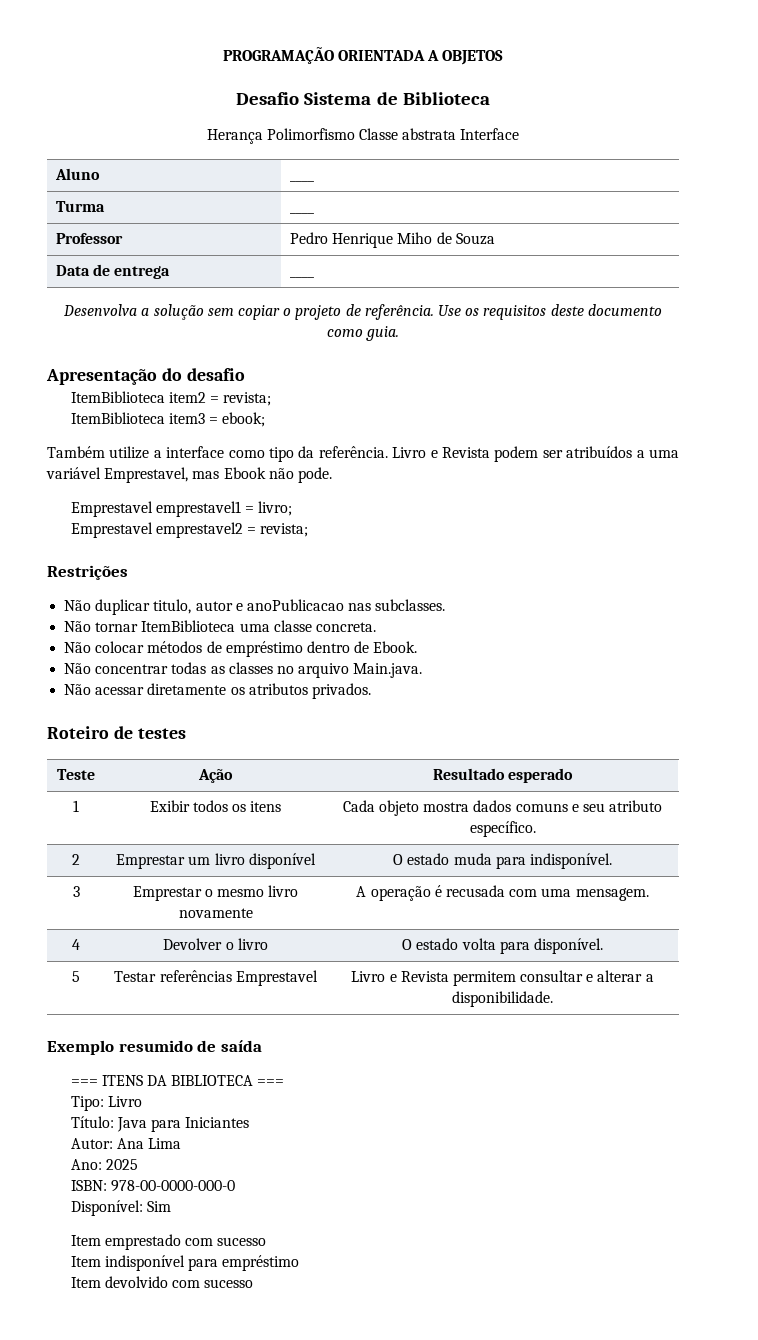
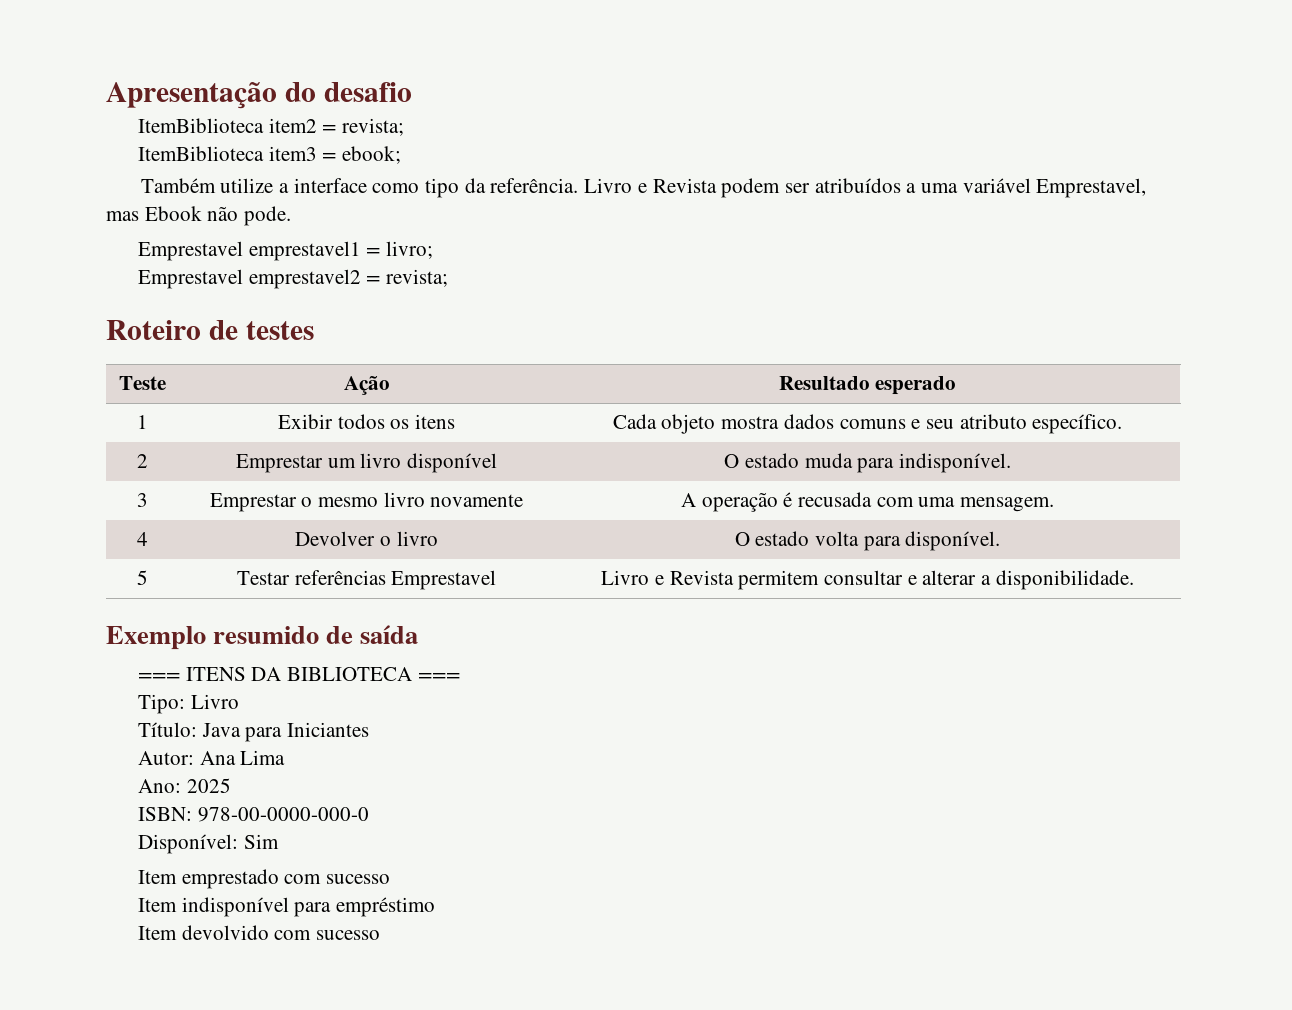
- PROGRAMAÇÃO ORIENTADA A OBJETOS
- Desafio Sistema de Biblioteca
- Herança Polimorfismo Classe abstrata Interface
- Aluno | ____
- Turma | ____
- Professor | Pedro Henrique Miho de Souza
- Data de entrega | ____
- Desenvolva a solução sem copiar o projeto de referência. Use os requisitos deste documento como guia.
- Restrições
- Não duplicar titulo, autor e anoPublicacao nas subclasses.
- Não tornar ItemBiblioteca uma classe concreta.
- Não colocar métodos de empréstimo dentro de Ebook.
- Não concentrar todas as classes no arquivo Main.java.
- Não acessar diretamente os atributos privados.

